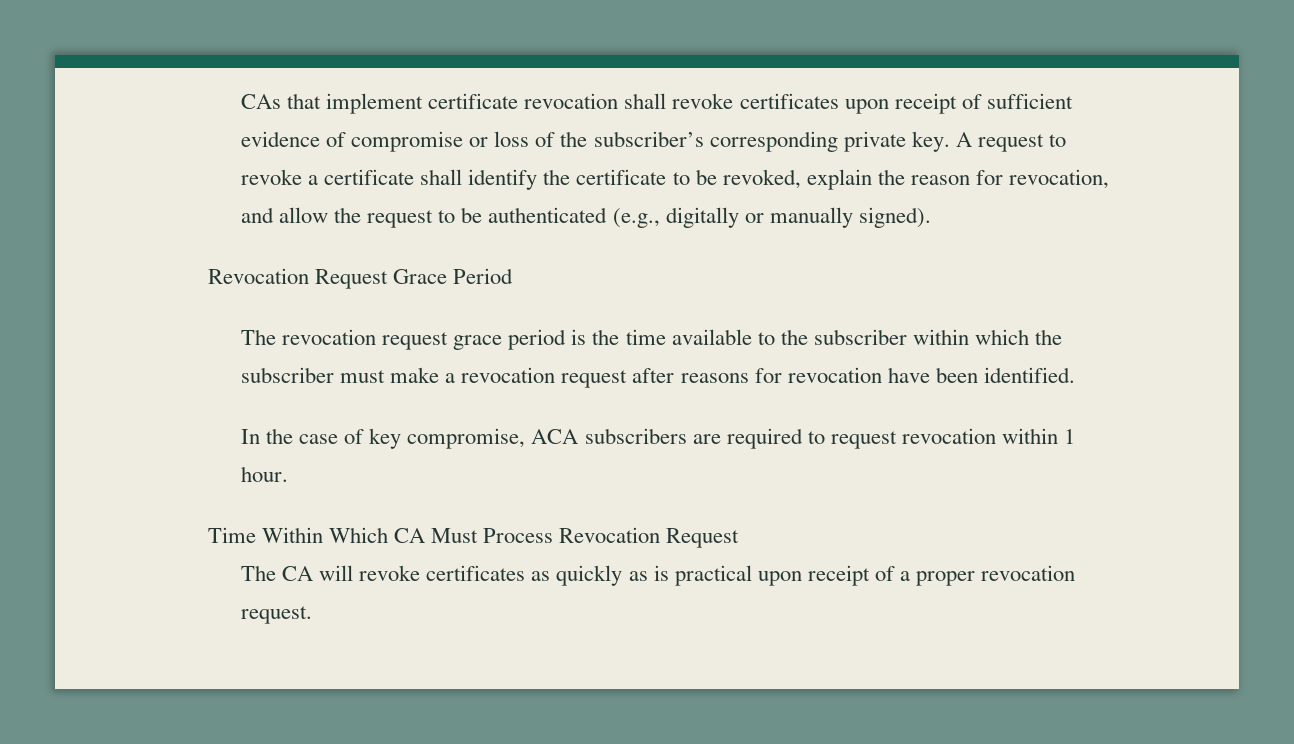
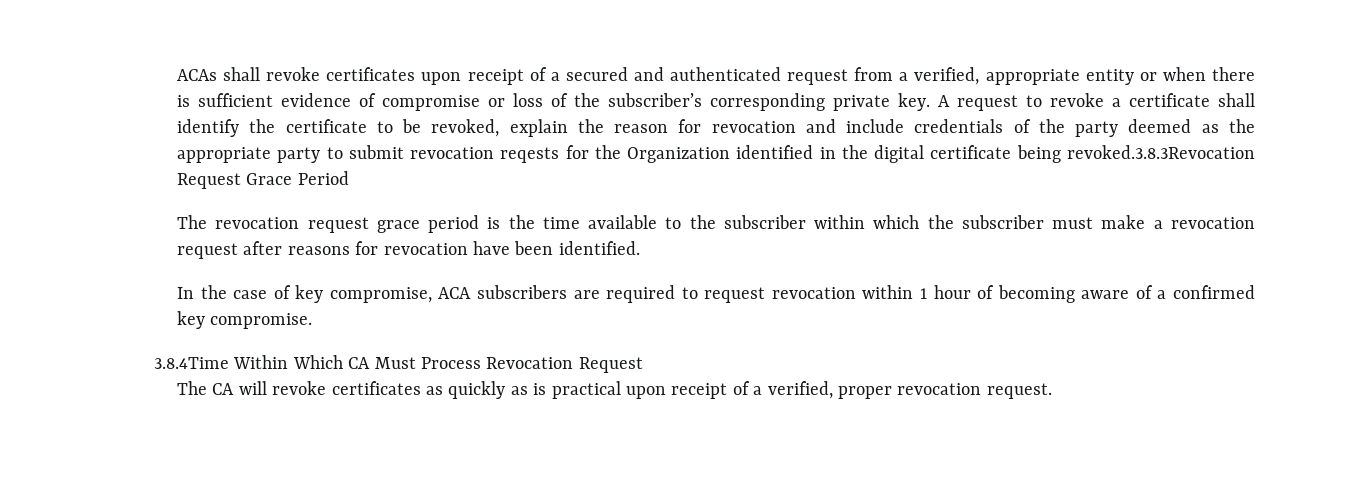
- CAs that implement certificate revocation shall revoke certificates upon receipt of sufficient evidence of compromise or loss of the subscriber’s corresponding private key.
+ ACAs shall revoke certificates upon receipt of a secured and authenticated request from a verified, appropriate entity or when there is sufficient evidence of compromise or loss of the subscriber’s corresponding private key.
- A request to revoke a certificate shall identify the certificate to be revoked, explain the reason for revocation, and allow the request to be authenticated (e.g., digitally or manually signed).
- Revocation Request Grace Period
+ A request to revoke a certificate shall identify the certificate to be revoked, explain the reason for revocation and include credentials of the party deemed as the appropriate party to submit revocation reqests for the Organization identified in the digital certificate being revoked.3.8.3Revocation Request Grace Period
- In the case of key compromise, ACA subscribers are required to request revocation within 1 hour.
- Time Within Which CA Must Process Revocation Request
+ In the case of key compromise, ACA subscribers are required to request revocation within 1 hour of becoming aware of a confirmed key compromise.
+ 3.8.4Time Within Which CA Must Process Revocation Request
- The CA will revoke certificates as quickly as is practical upon receipt of a proper revocation request.
+ The CA will revoke certificates as quickly as is practical upon receipt of a verified, proper revocation request.

